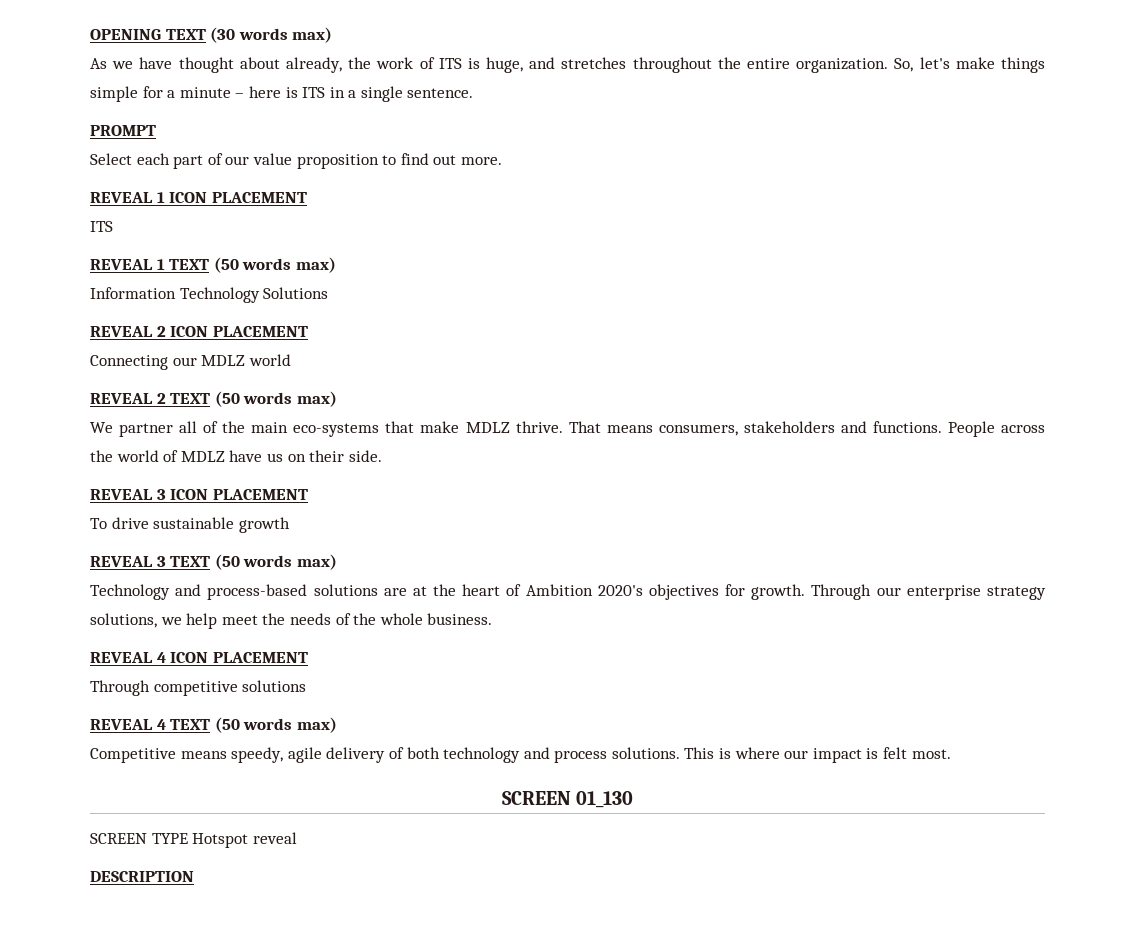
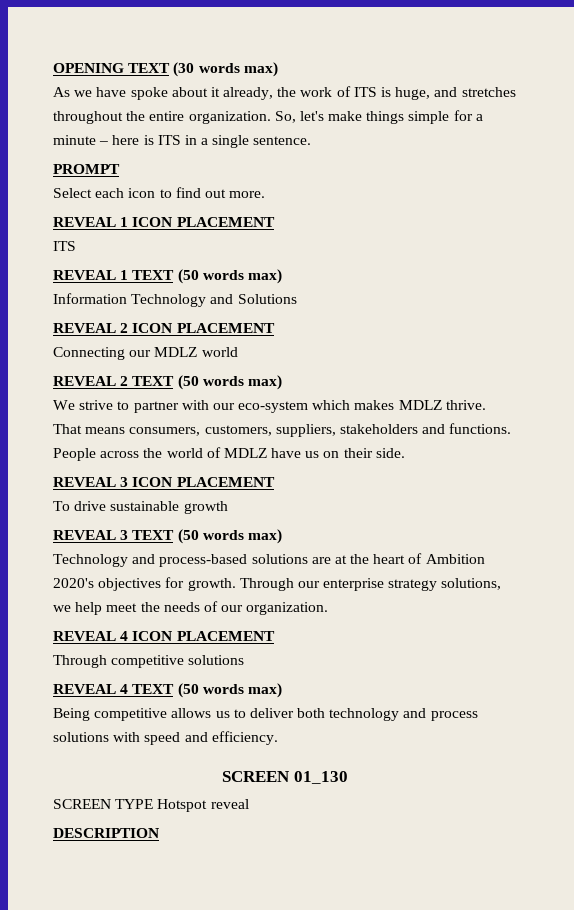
- As we have thought about already, the work of ITS is huge, and stretches throughout the entire organization.
+ As we have spoke about it already, the work of ITS is huge, and stretches throughout the entire organization.
- Select each part of our value proposition to find out more.
+ Select each icon to find out more.
- Information Technology Solutions
+ Information Technology and Solutions
- We partner all of the main eco-systems that make MDLZ thrive.
+ We strive to partner with our eco-system which makes MDLZ thrive.
- That means consumers, stakeholders and functions.
+ That means consumers, customers, suppliers, stakeholders and functions.
- Through our enterprise strategy solutions, we help meet the needs of the whole business.
+ Through our enterprise strategy solutions, we help meet the needs of our organization.
- Competitive means speedy, agile delivery of both technology and process solutions. This is where our impact is felt most.
+ Being competitive allows us to deliver both technology and process solutions with speed and efficiency.

